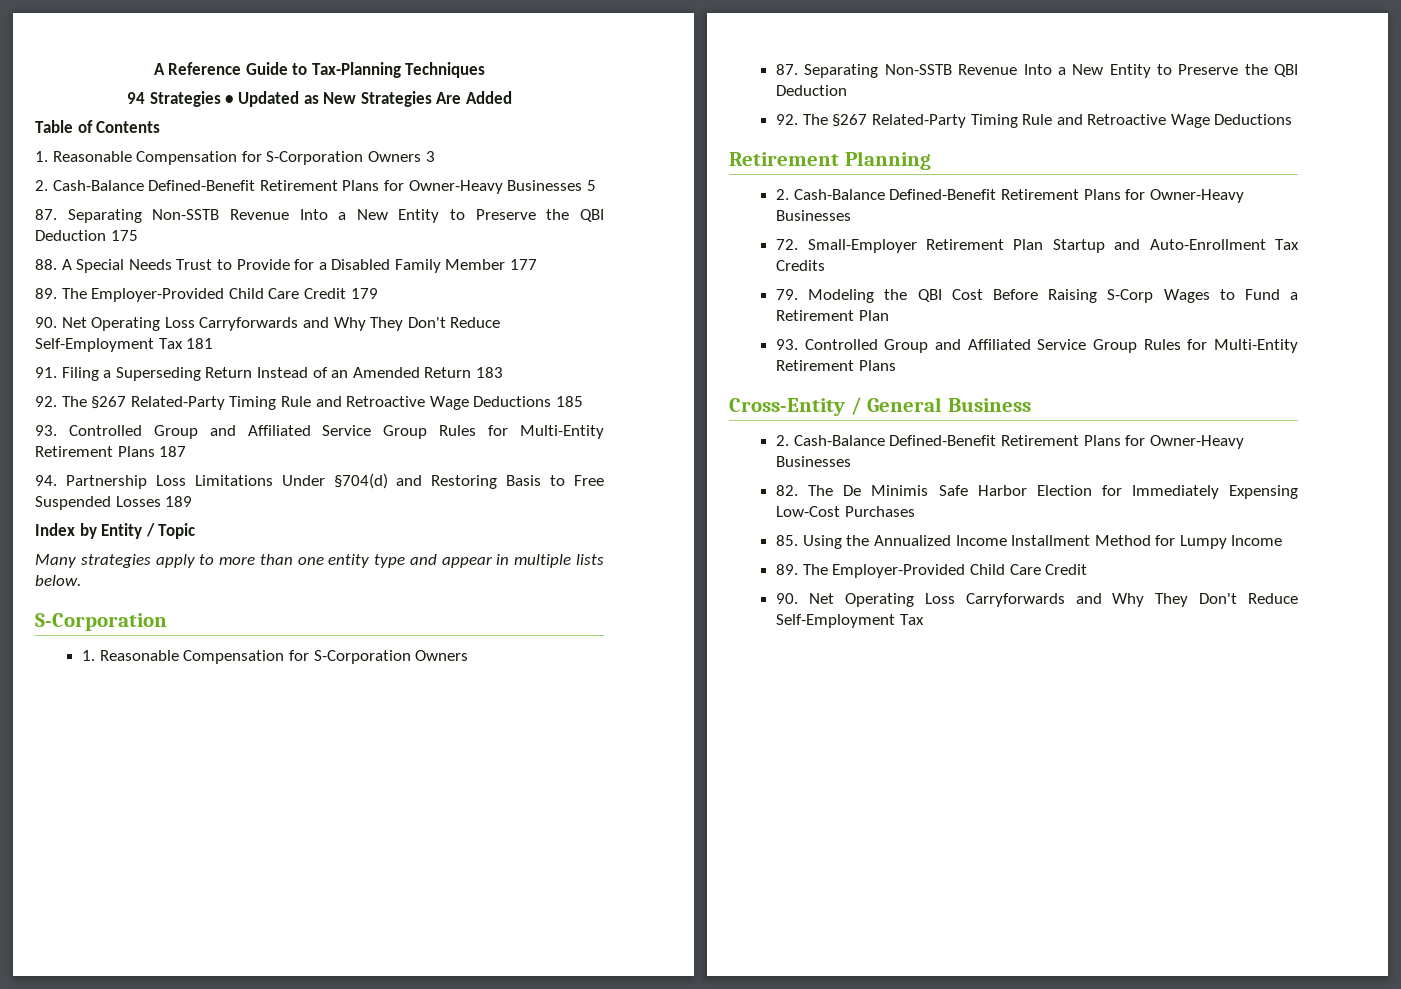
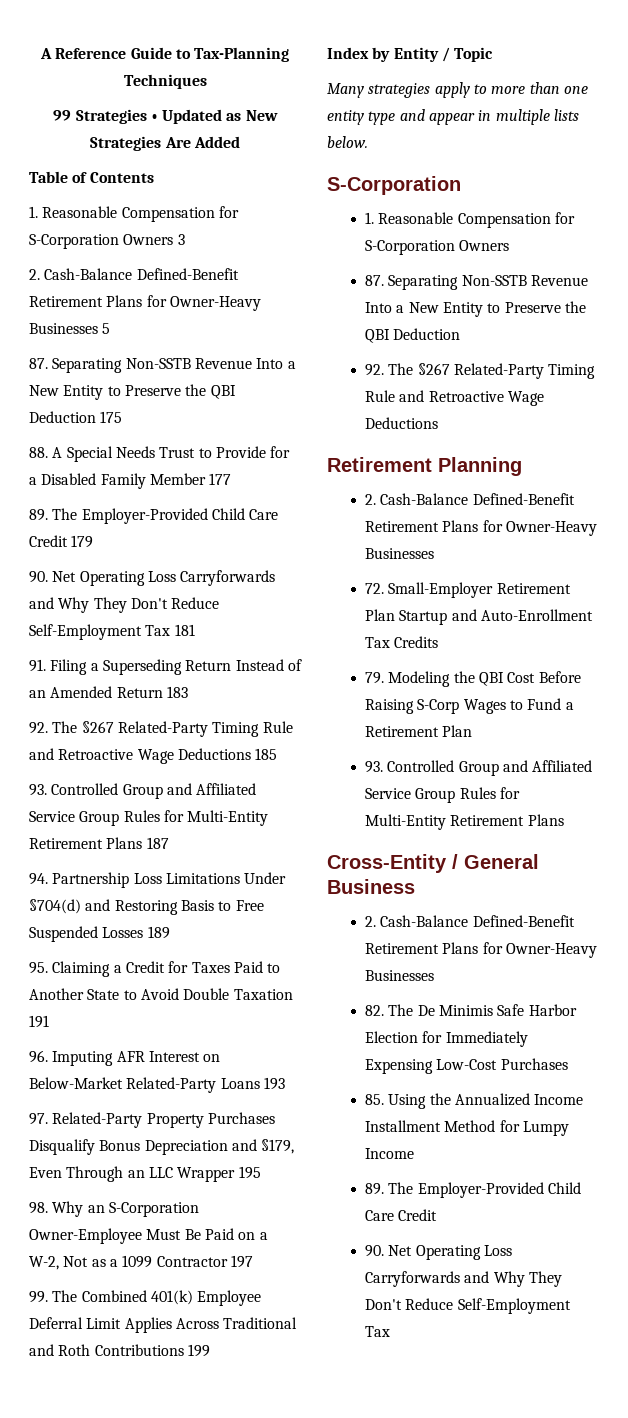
- 94 Strategies • Updated as New Strategies Are Added
+ 99 Strategies • Updated as New Strategies Are Added
+ 95. Claiming a Credit for Taxes Paid to Another State to Avoid Double Taxation 191
+ 96. Imputing AFR Interest on Below-Market Related-Party Loans 193
+ 97. Related-Party Property Purchases Disqualify Bonus Depreciation and §179, Even Through an LLC Wrapper 195
+ 98. Why an S-Corporation Owner-Employee Must Be Paid on a W-2, Not as a 1099 Contractor 197
+ 99. The Combined 401(k) Employee Deferral Limit Applies Across Traditional and Roth Contributions 199

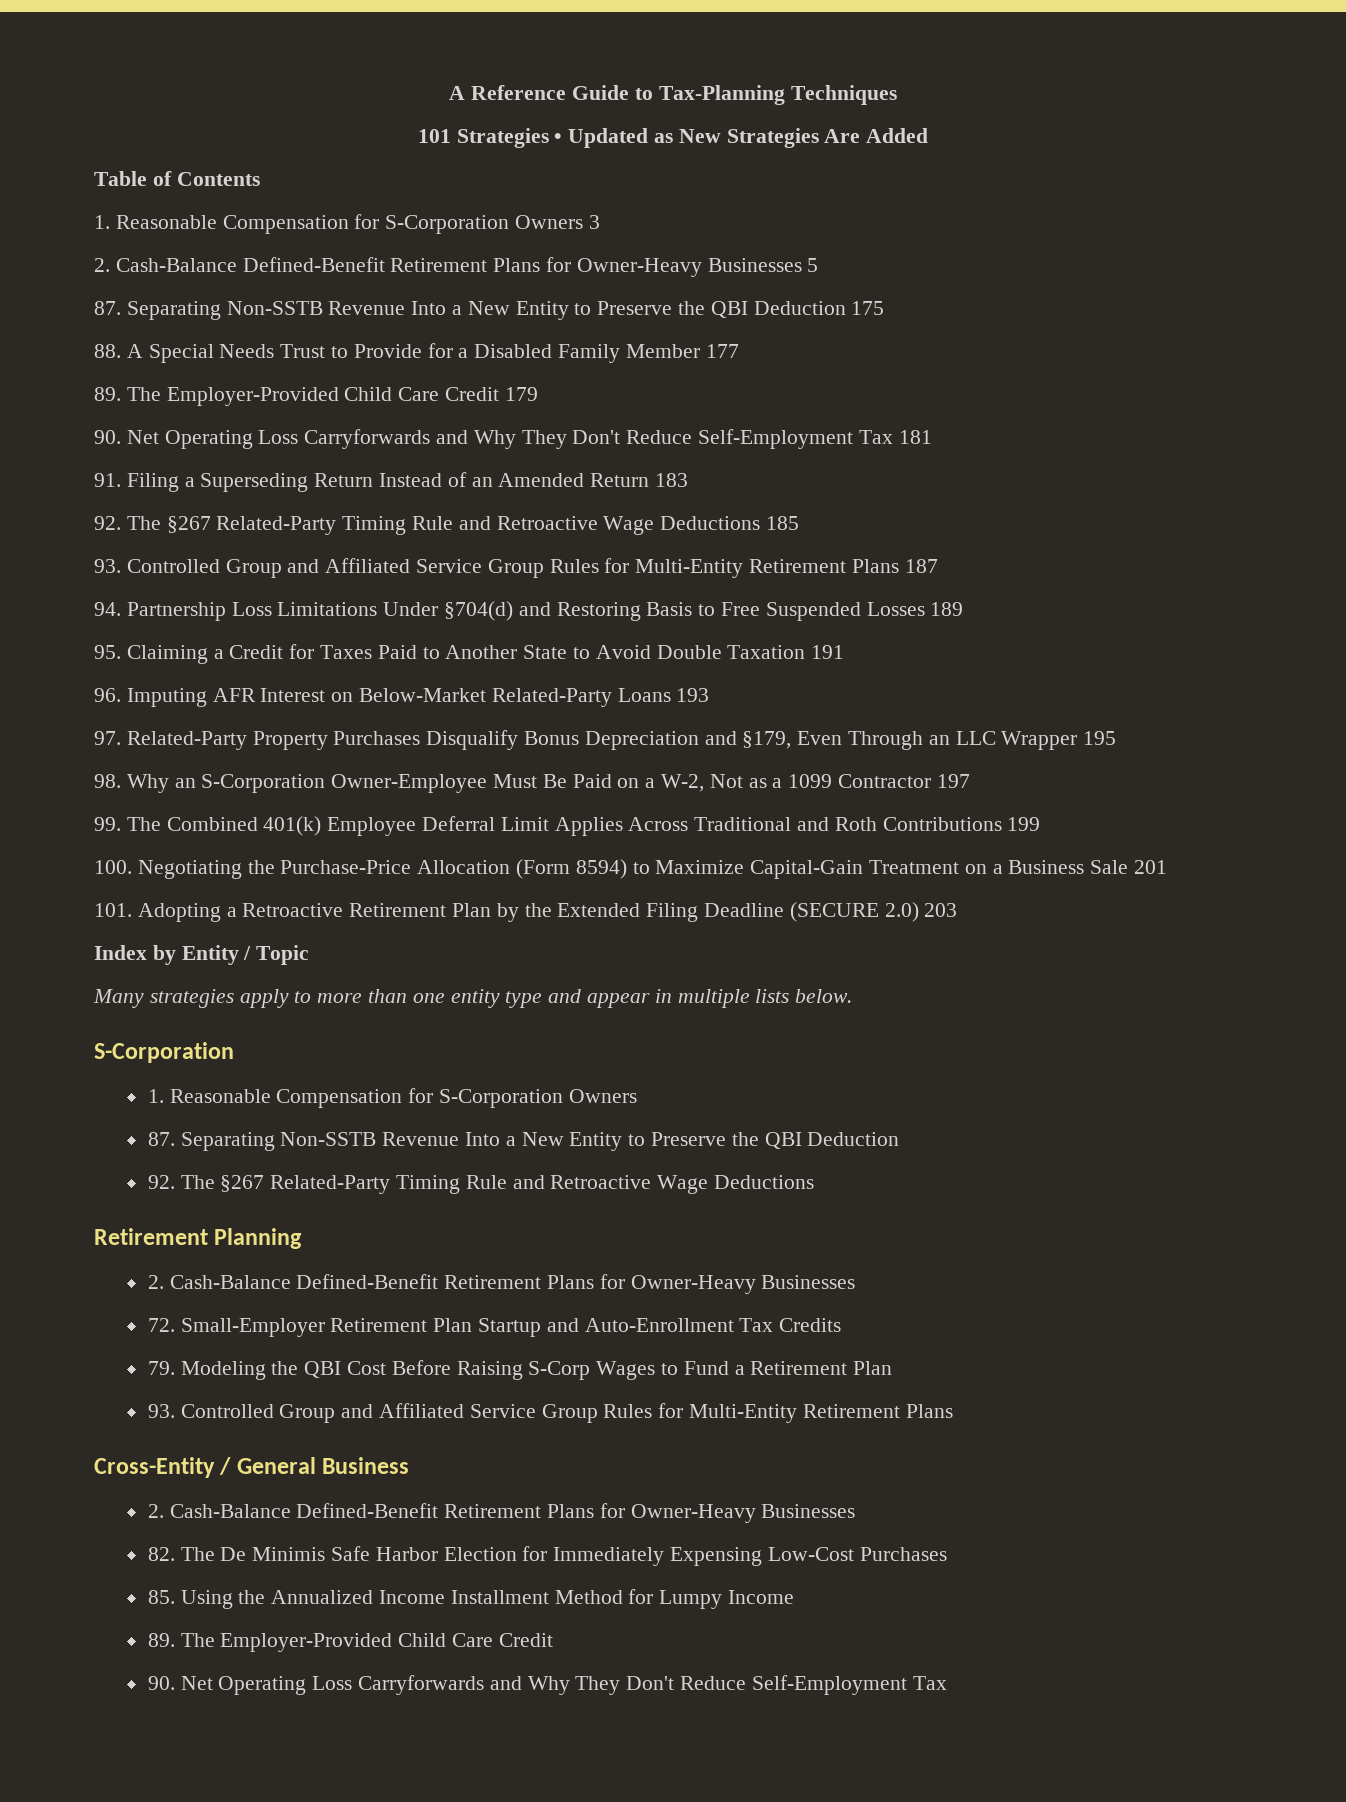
- 99 Strategies • Updated as New Strategies Are Added
+ 101 Strategies • Updated as New Strategies Are Added
+ 100. Negotiating the Purchase-Price Allocation (Form 8594) to Maximize Capital-Gain Treatment on a Business Sale 201
+ 101. Adopting a Retroactive Retirement Plan by the Extended Filing Deadline (SECURE 2.0) 203

